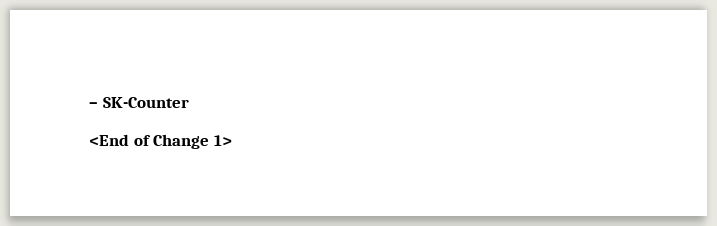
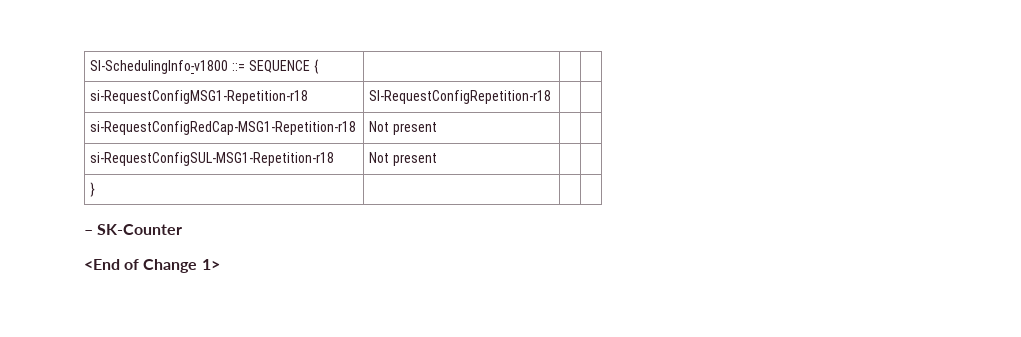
+ SI-SchedulingInfo-v1800 ::= SEQUENCE { | | |
+ si-RequestConfigMSG1-Repetition-r18 | SI-RequestConfigRepetition-r18 | |
+ si-RequestConfigRedCap-MSG1-Repetition-r18 | Not present | |
+ si-RequestConfigSUL-MSG1-Repetition-r18 | Not present | |
+ } | | |

